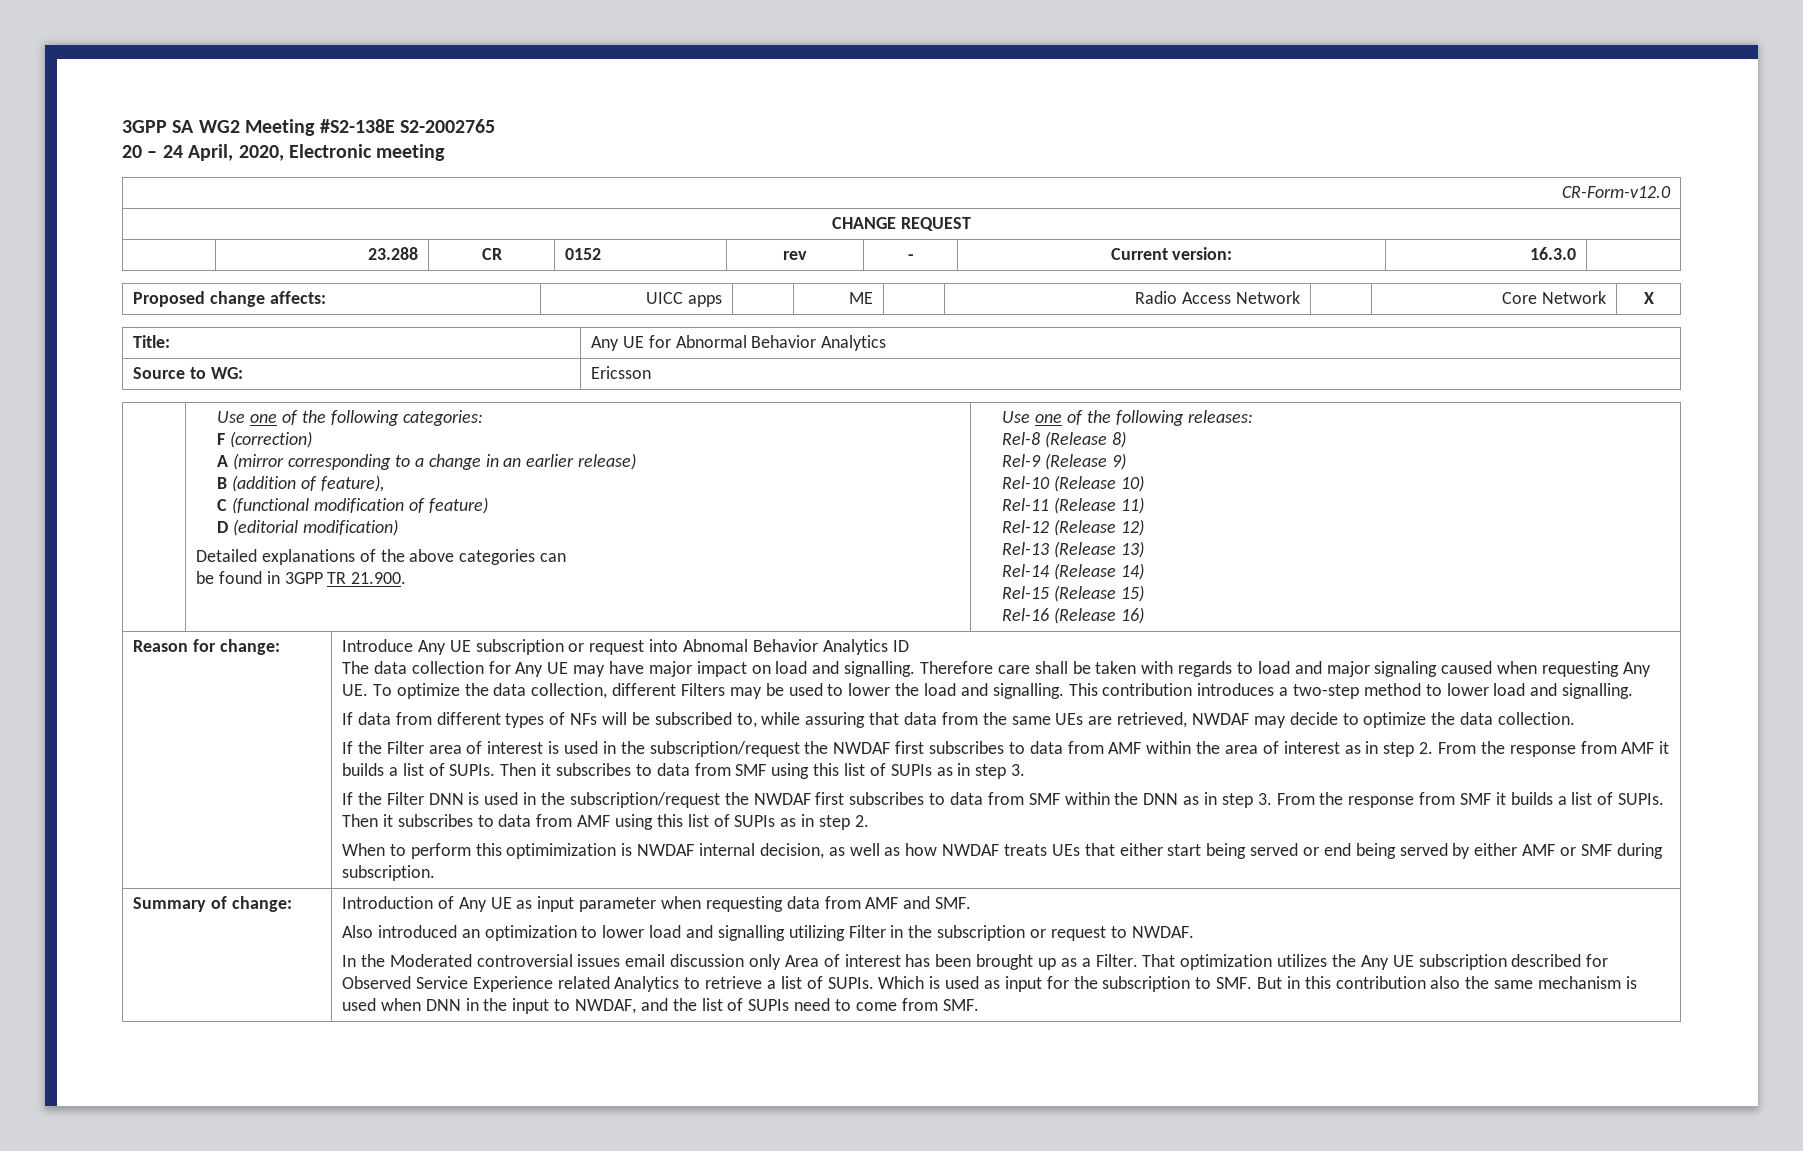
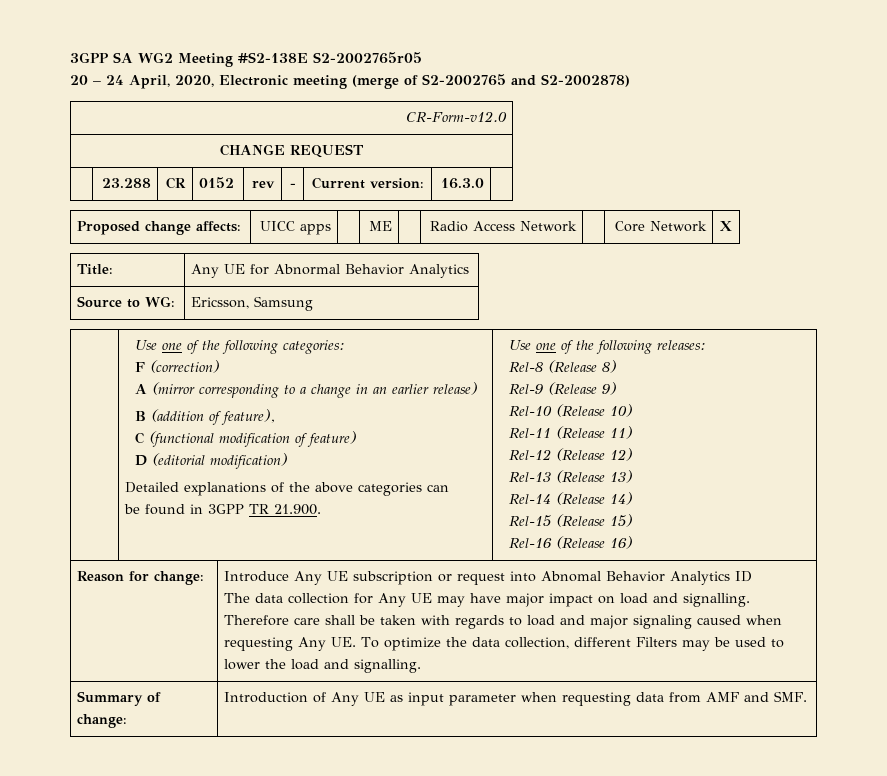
- 3GPP SA WG2 Meeting #S2-138E S2-2002765
+ 3GPP SA WG2 Meeting #S2-138E S2-2002765r05
- 20 – 24 April, 2020, Electronic meeting
+ 20 – 24 April, 2020, Electronic meeting (merge of S2-2002765 and S2-2002878)
- Source to WG: | Ericsson
+ Source to WG: | Ericsson, Samsung
- This contribution introduces a two-step method to lower load and signalling.
- If data from different types of NFs will be subscribed to, while assuring that data from the same UEs are retrieved, NWDAF may decide to optimize the data collection.
- If the Filter area of interest is used in the subscription/request the NWDAF first subscribes to data from AMF within the area of interest as in step 2. From the response from AMF it builds a list of SUPIs. Then it subscribes to data from SMF using this list of SUPIs as in step 3.
- If the Filter DNN is used in the subscription/request the NWDAF first subscribes to data from SMF within the DNN as in step 3. From the response from SMF it builds a list of SUPIs. Then it subscribes to data from AMF using this list of SUPIs as in step 2.
- When to perform this optimimization is NWDAF internal decision, as well as how NWDAF treats UEs that either start being served or end being served by either AMF or SMF during subscription.
- Also introduced an optimization to lower load and signalling utilizing Filter in the subscription or request to NWDAF.
- In the Moderated controversial issues email discussion only Area of interest has been brought up as a Filter. That optimization utilizes the Any UE subscription described for Observed Service Experience related Analytics to retrieve a list of SUPIs. Which is used as input for the subscription to SMF. But in this contribution also the same mechanism is used when DNN in the input to NWDAF, and the list of SUPIs need to come from SMF.

